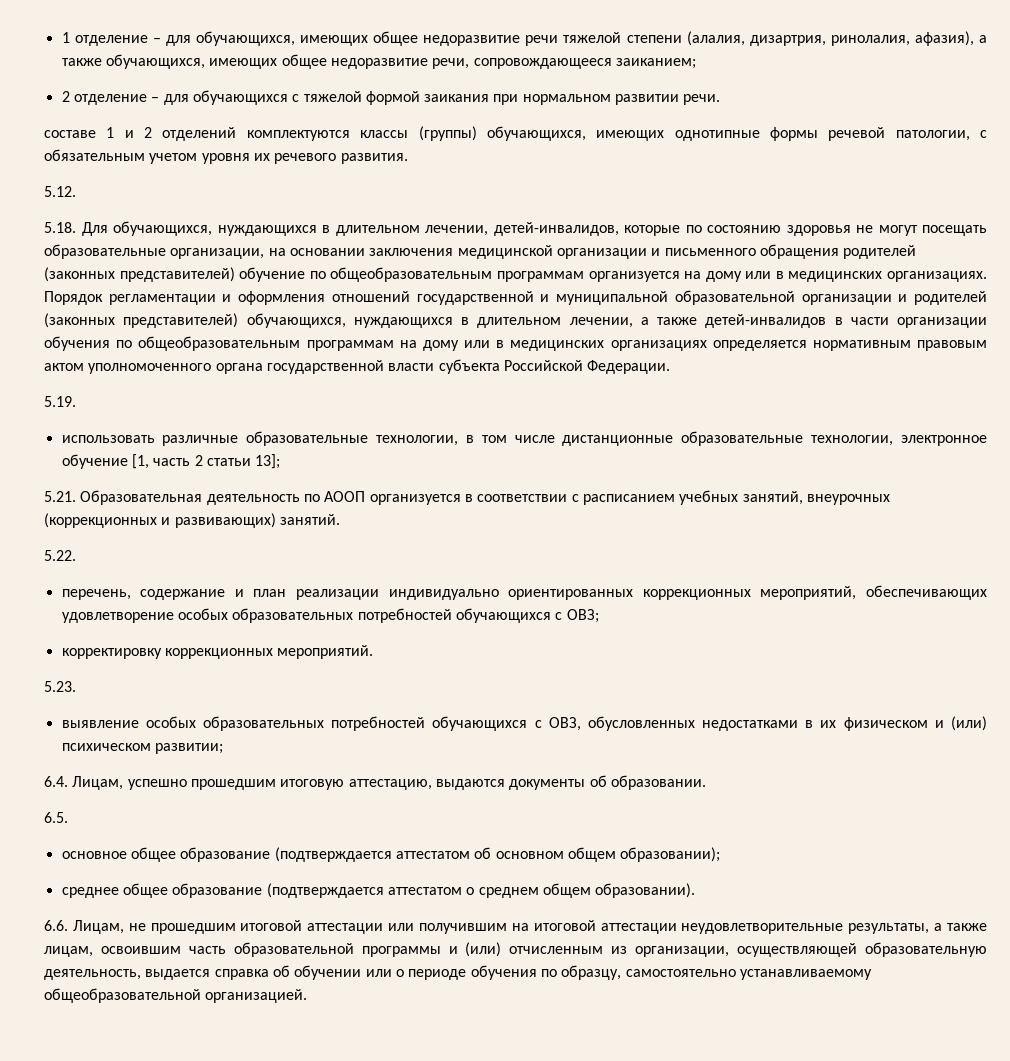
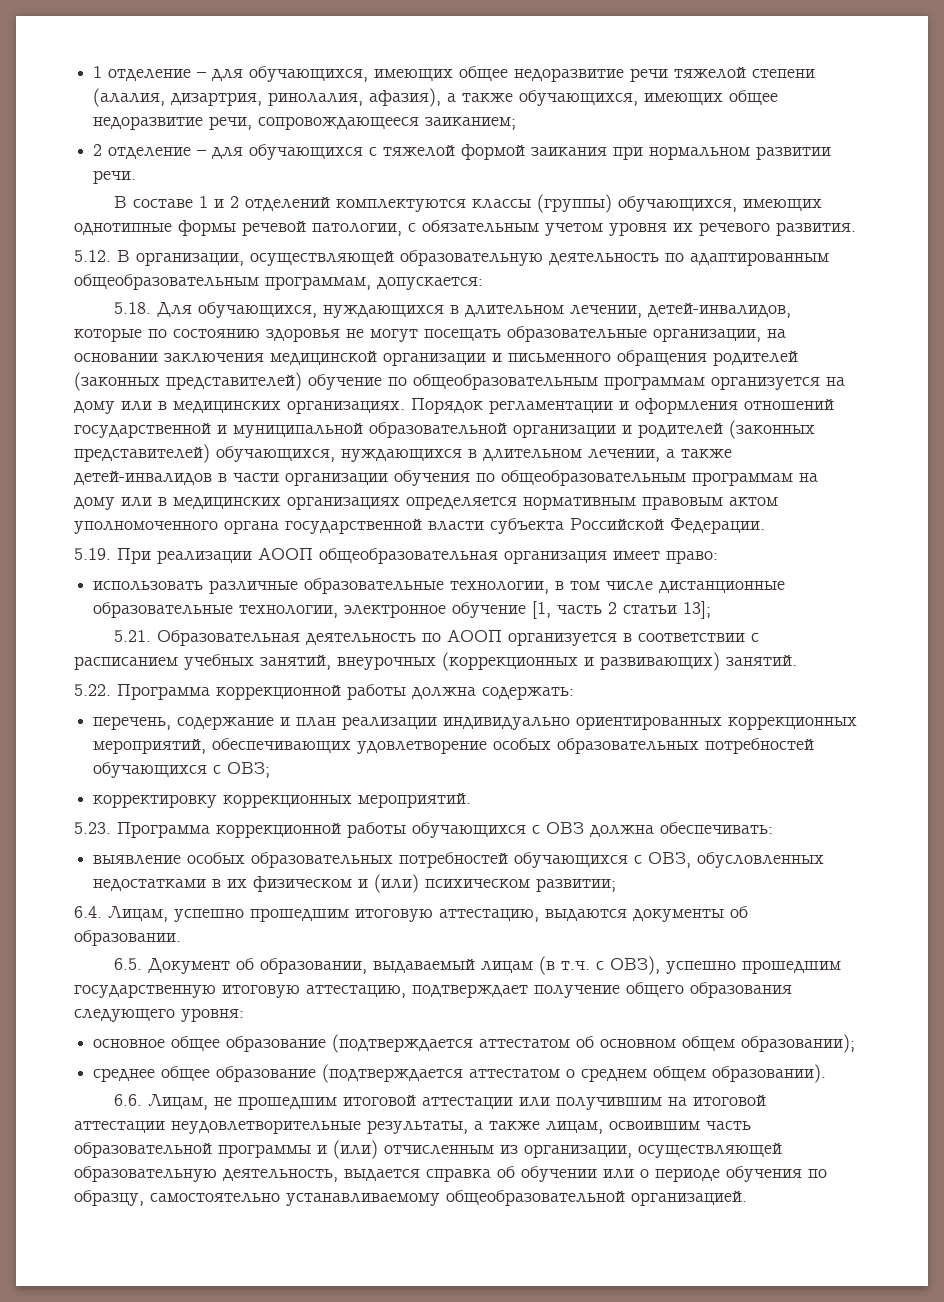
- составе 1 и 2 отделений комплектуются классы (группы) обучающихся, имеющих однотипные формы речевой патологии, с обязательным учетом уровня их речевого развития.
+ В составе 1 и 2 отделений комплектуются классы (группы) обучающихся, имеющих однотипные формы речевой патологии, с обязательным учетом уровня их речевого развития.
- 5.12.
+ 5.12. В организации, осуществляющей образовательную деятельность по адаптированным общеобразовательным программам, допускается:
- 5.19.
+ 5.19. При реализации АООП общеобразовательная организация имеет право:
- 5.22.
+ 5.22. Программа коррекционной работы должна содержать:
- 5.23.
+ 5.23. Программа коррекционной работы обучающихся с ОВЗ должна обеспечивать:
- 6.5.
+ 6.5. Документ об образовании, выдаваемый лицам (в т.ч. с ОВЗ), успешно прошедшим государственную итоговую аттестацию, подтверждает получение общего образования следующего уровня:

